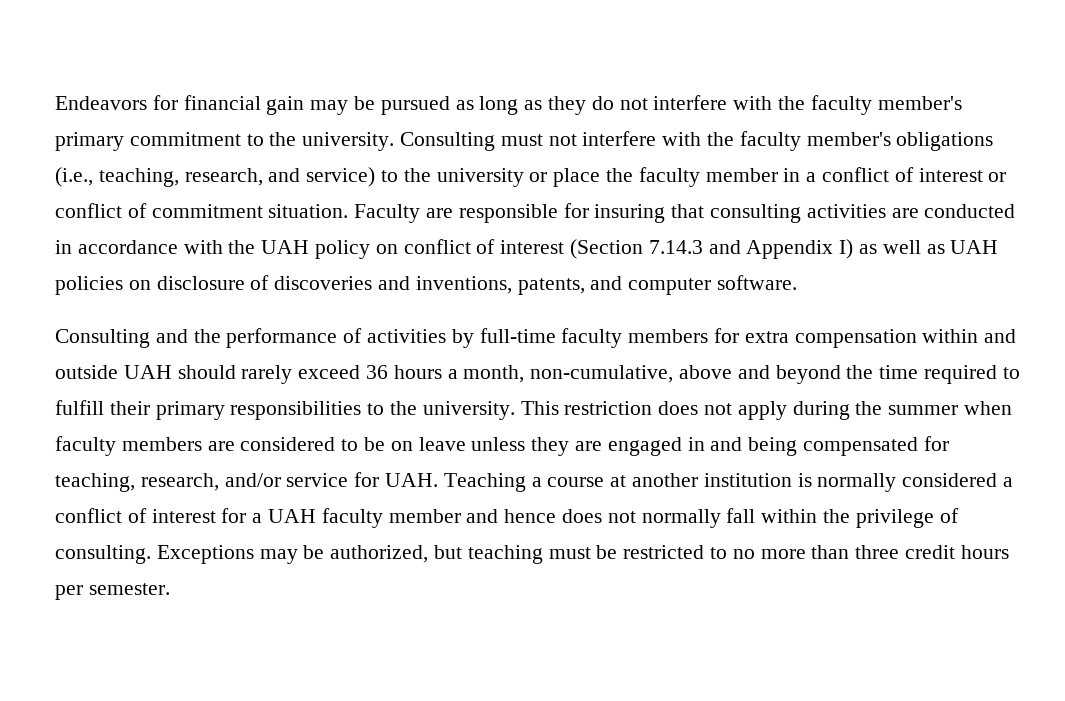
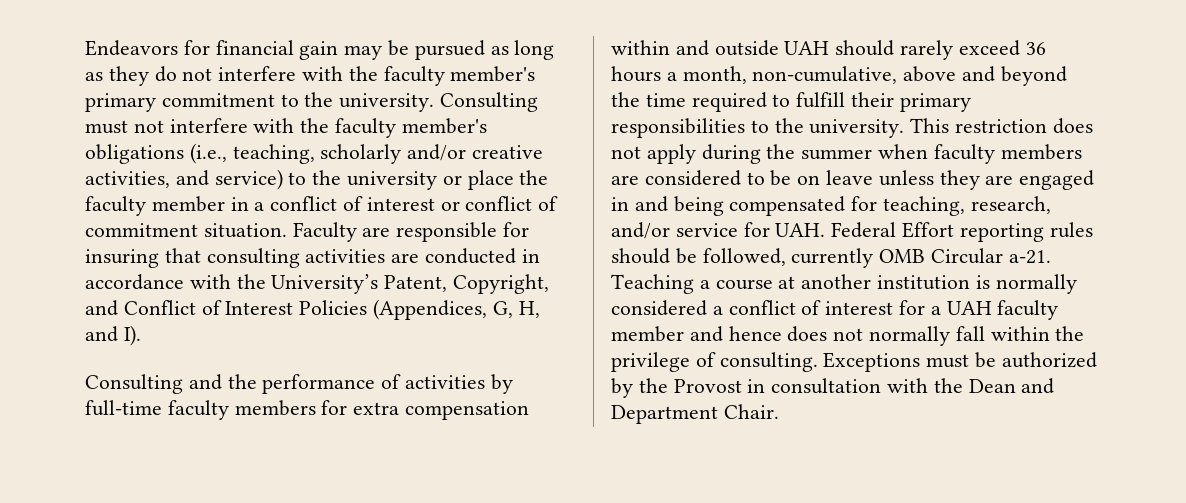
- Consulting must not interfere with the faculty member's obligations (i.e., teaching, research, and service) to the university or place the faculty member in a conflict of interest or conflict of commitment situation.
+ Consulting must not interfere with the faculty member's obligations (i.e., teaching, scholarly and/or creative activities, and service) to the university or place the faculty member in a conflict of interest or conflict of commitment situation.
- Faculty are responsible for insuring that consulting activities are conducted in accordance with the UAH policy on conflict of interest (Section 7.14.3 and Appendix I) as well as UAH policies on disclosure of discoveries and inventions, patents, and computer software.
+ Faculty are responsible for insuring that consulting activities are conducted in accordance with the University’s Patent, Copyright, and Conflict of Interest Policies (Appendices, G, H, and I).
- This restriction does not apply during the summer when faculty members are considered to be on leave unless they are engaged in and being compensated for teaching, research, and/or service for UAH. Teaching a course at another institution is normally considered a conflict of interest for a UAH faculty member and hence does not normally fall within the privilege of consulting.
+ This restriction does not apply during the summer when faculty members are considered to be on leave unless they are engaged in and being compensated for teaching, research, and/or service for UAH. Federal Effort reporting rules should be followed, currently OMB Circular a-21. Teaching a course at another institution is normally considered a conflict of interest for a UAH faculty member and hence does not normally fall within the privilege of consulting.
- Exceptions may be authorized, but teaching must be restricted to no more than three credit hours per semester.
+ Exceptions must be authorized by the Provost in consultation with the Dean and Department Chair.

